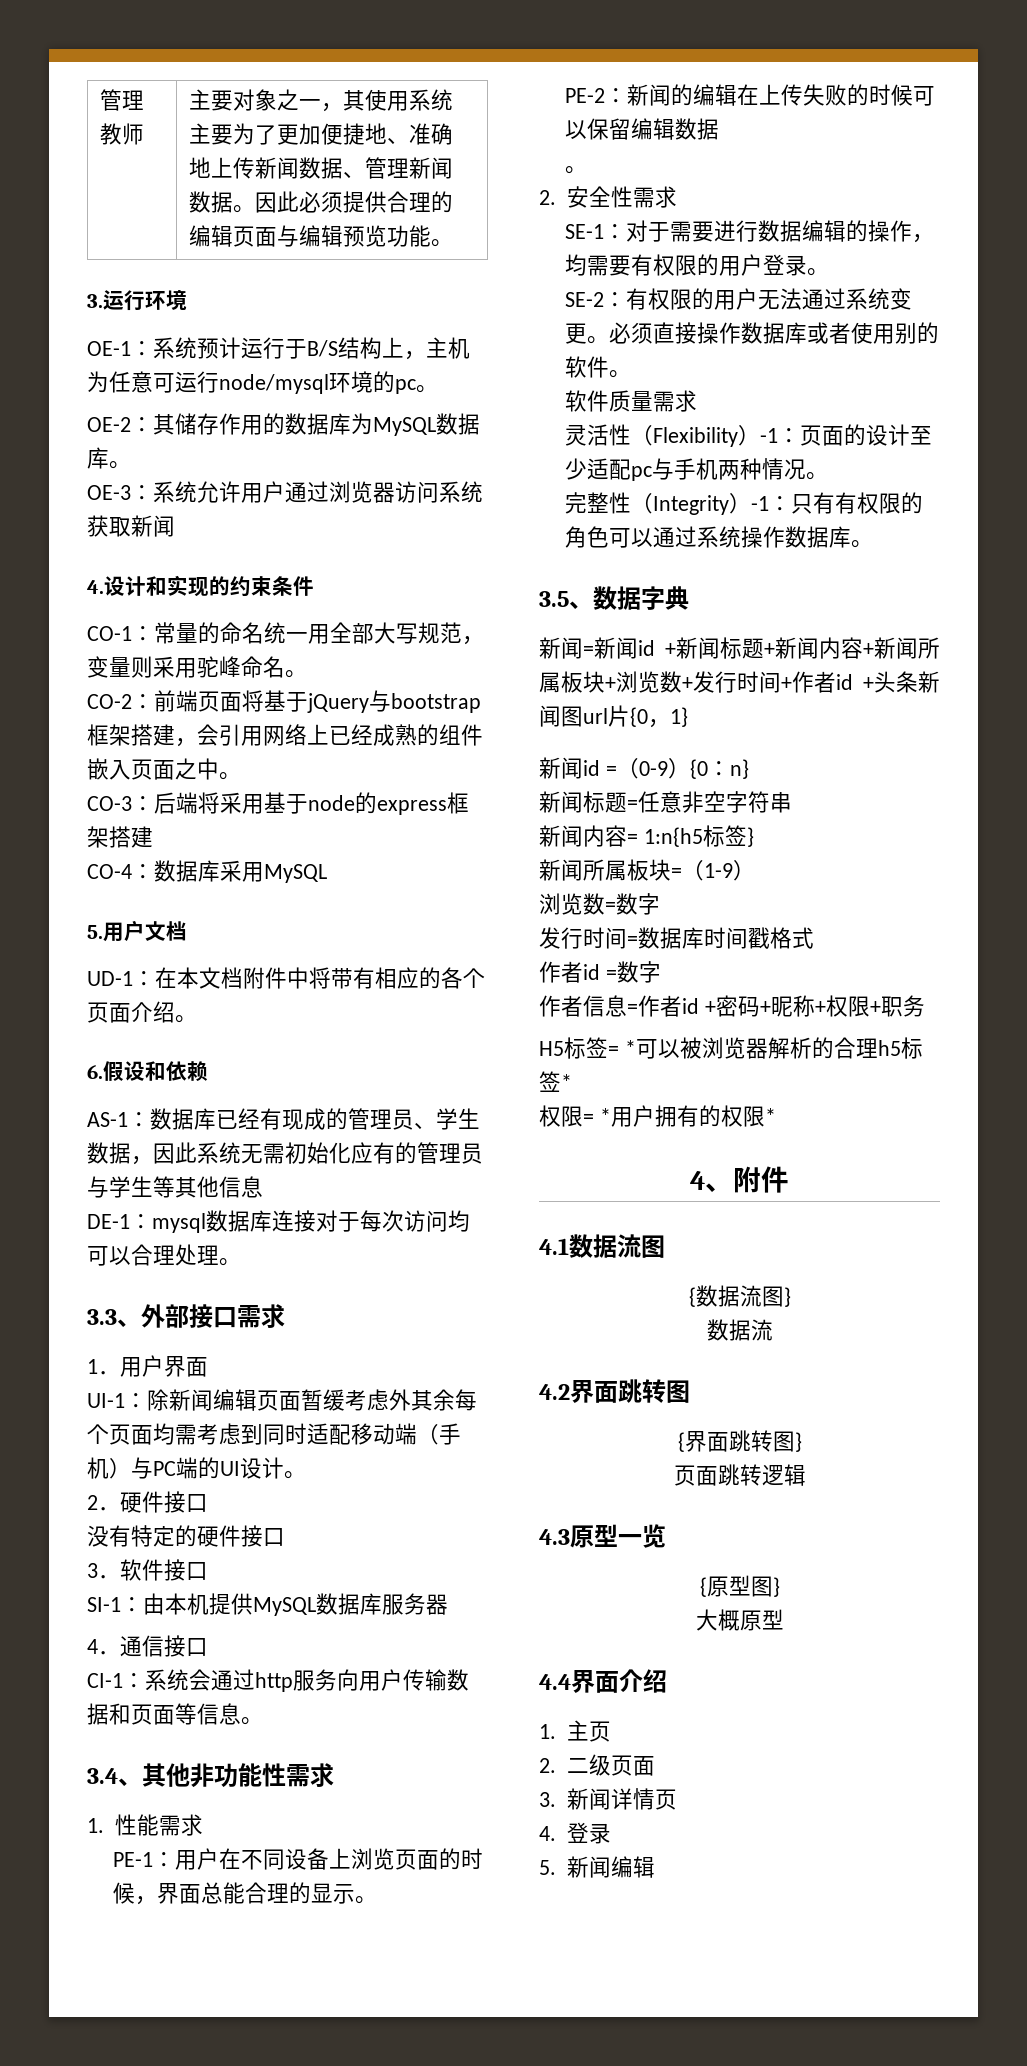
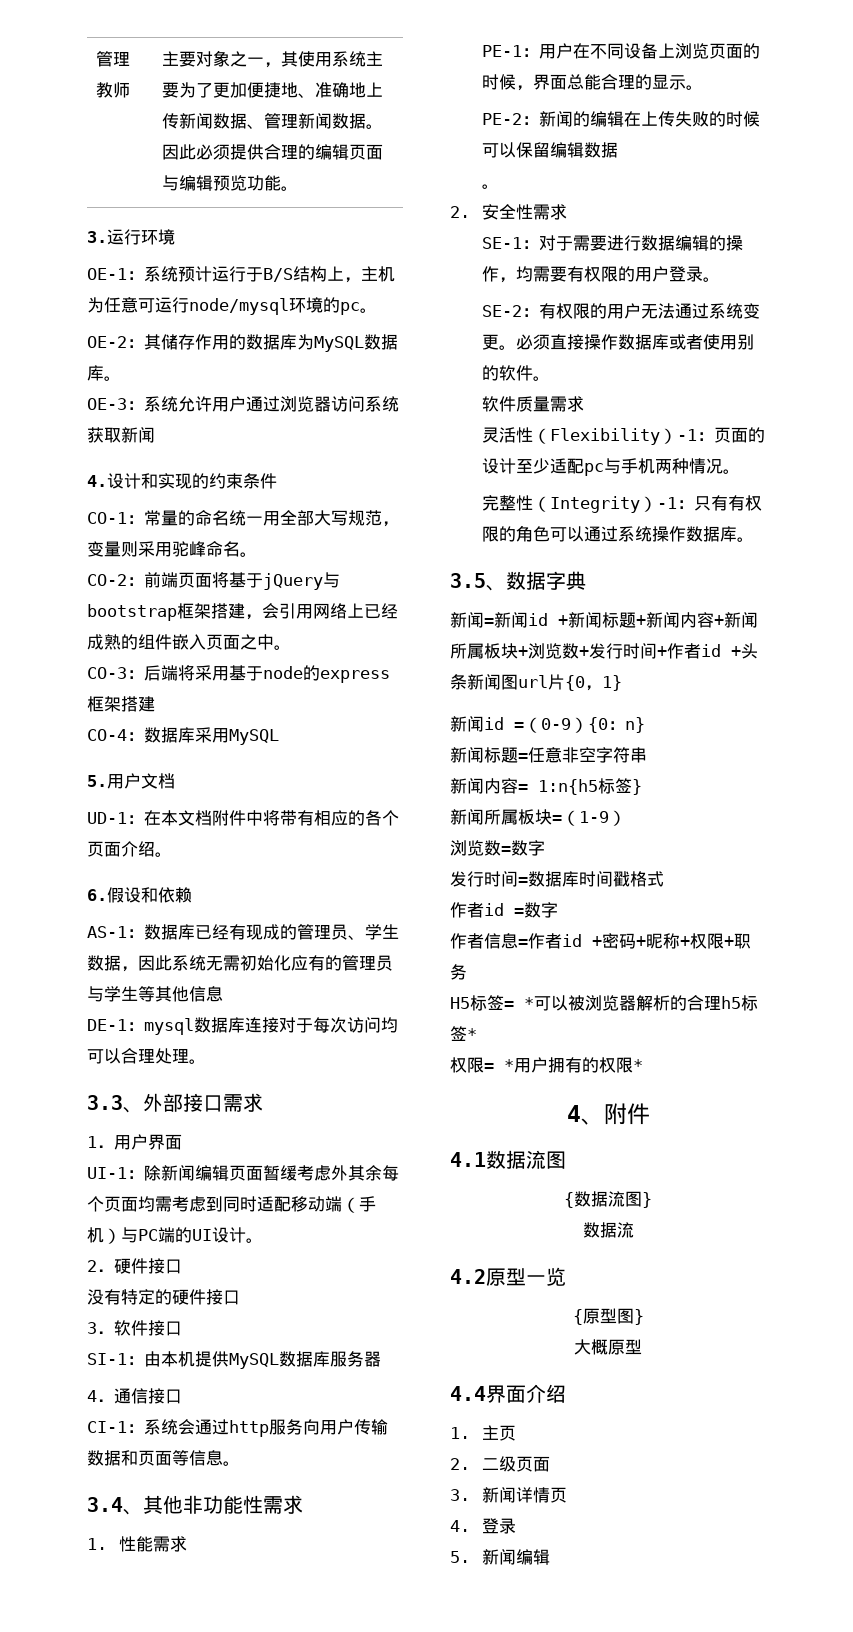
- 4.2界面跳转图
- {界面跳转图}
- 页面跳转逻辑
- 4.3原型一览
+ 4.2原型一览

